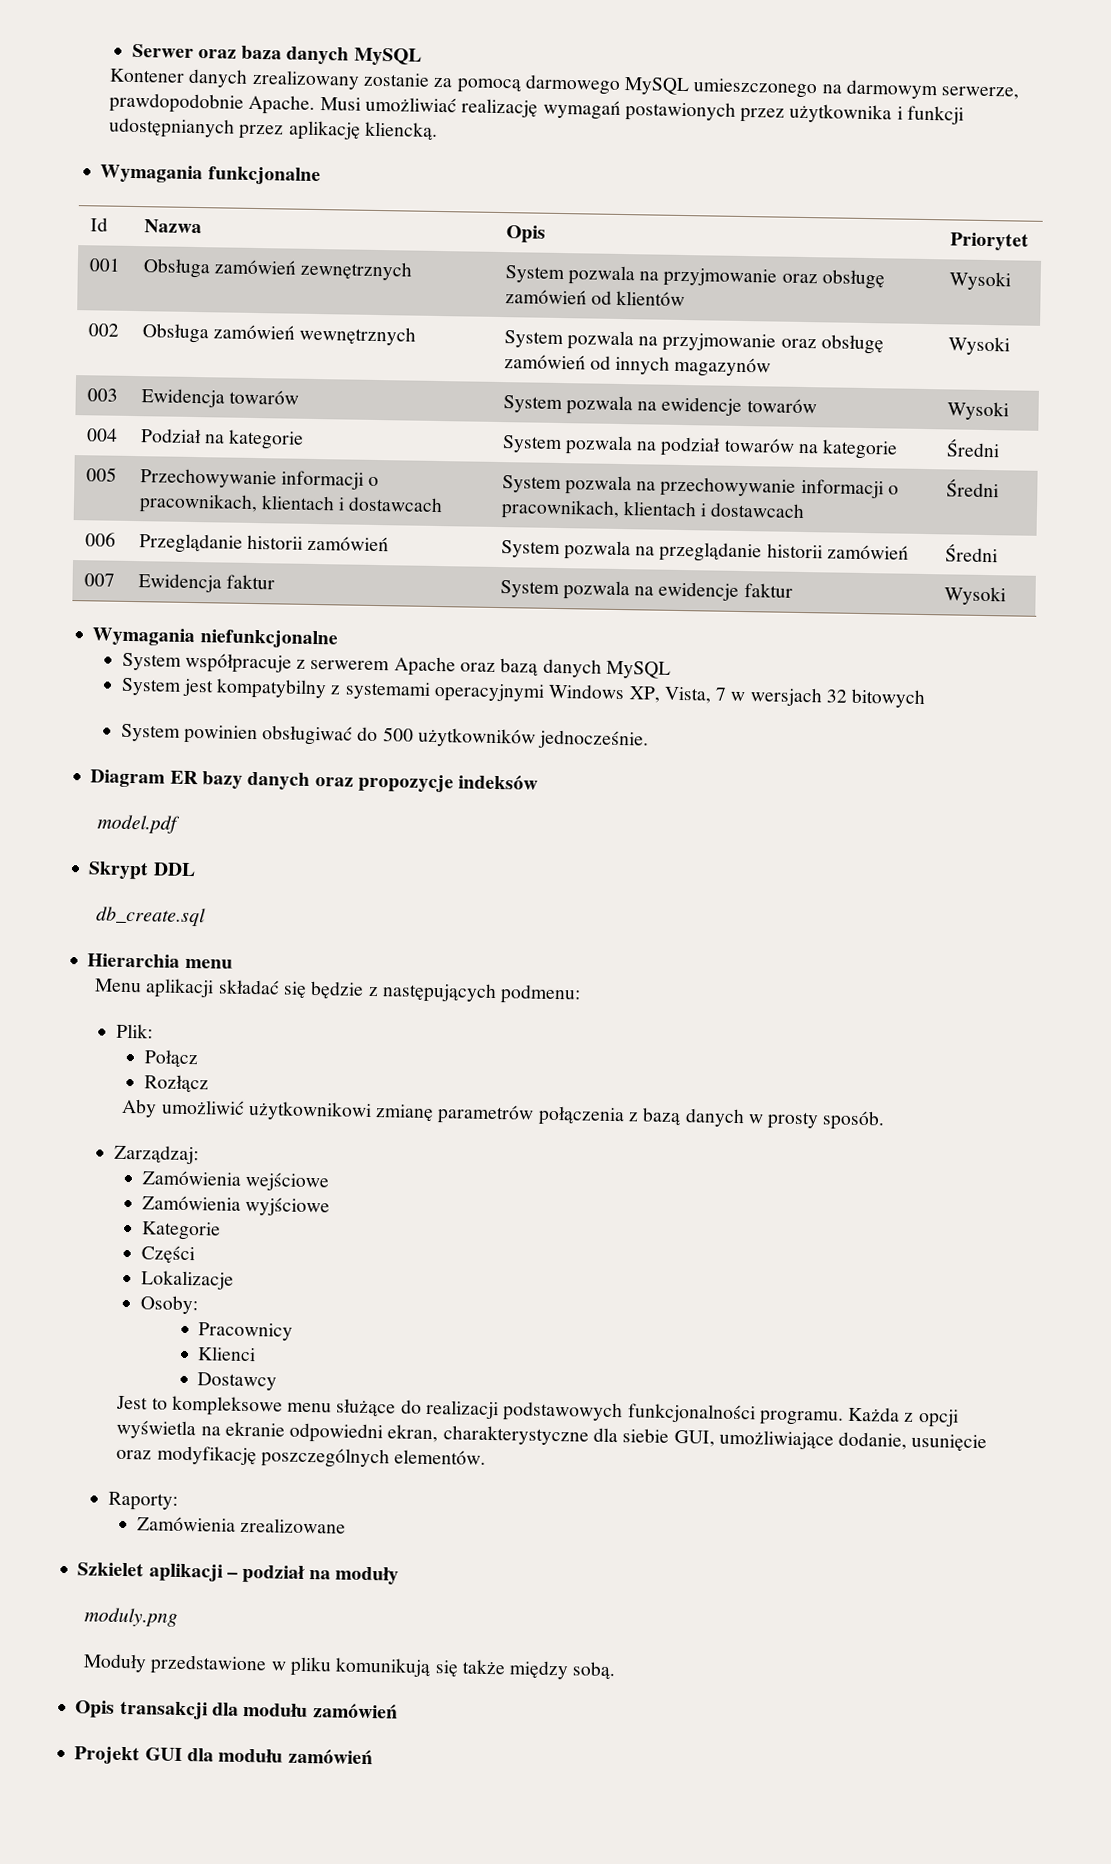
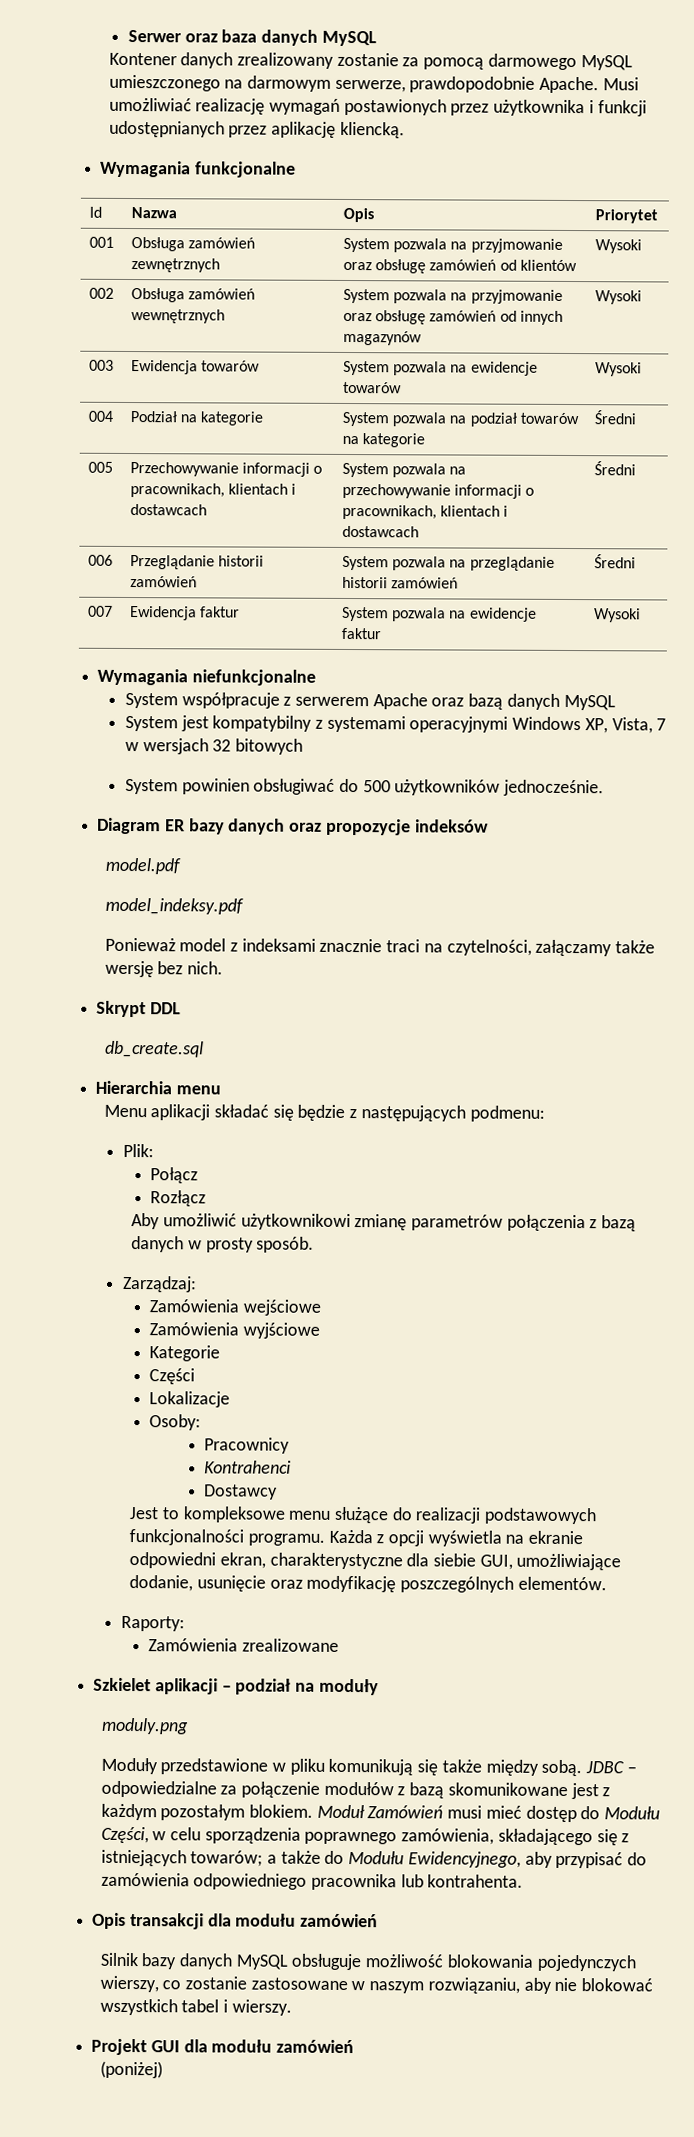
+ model_indeksy.pdf
+ Ponieważ model z indeksami znacznie traci na czytelności, załączamy także wersję bez nich.
- Klienci
+ Kontrahenci
+ JDBC – odpowiedzialne za połączenie modułów z bazą skomunikowane jest z każdym pozostałym blokiem. Moduł Zamówień musi mieć dostęp do Modułu Części, w celu sporządzenia poprawnego zamówienia, składającego się z istniejących towarów; a także do Modułu Ewidencyjnego, aby przypisać do zamówienia odpowiedniego pracownika lub kontrahenta.
+ Silnik bazy danych MySQL obsługuje możliwość blokowania pojedynczych wierszy, co zostanie zastosowane w naszym rozwiązaniu, aby nie blokować wszystkich tabel i wierszy.
+ (poniżej)

